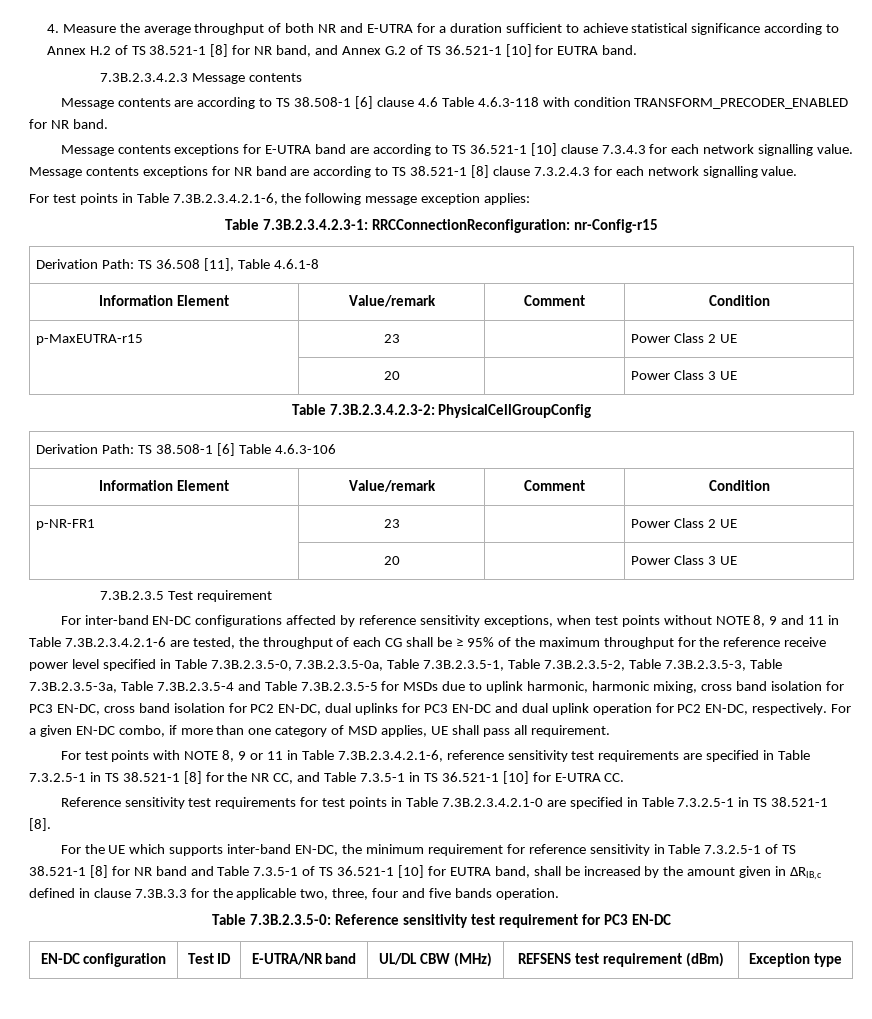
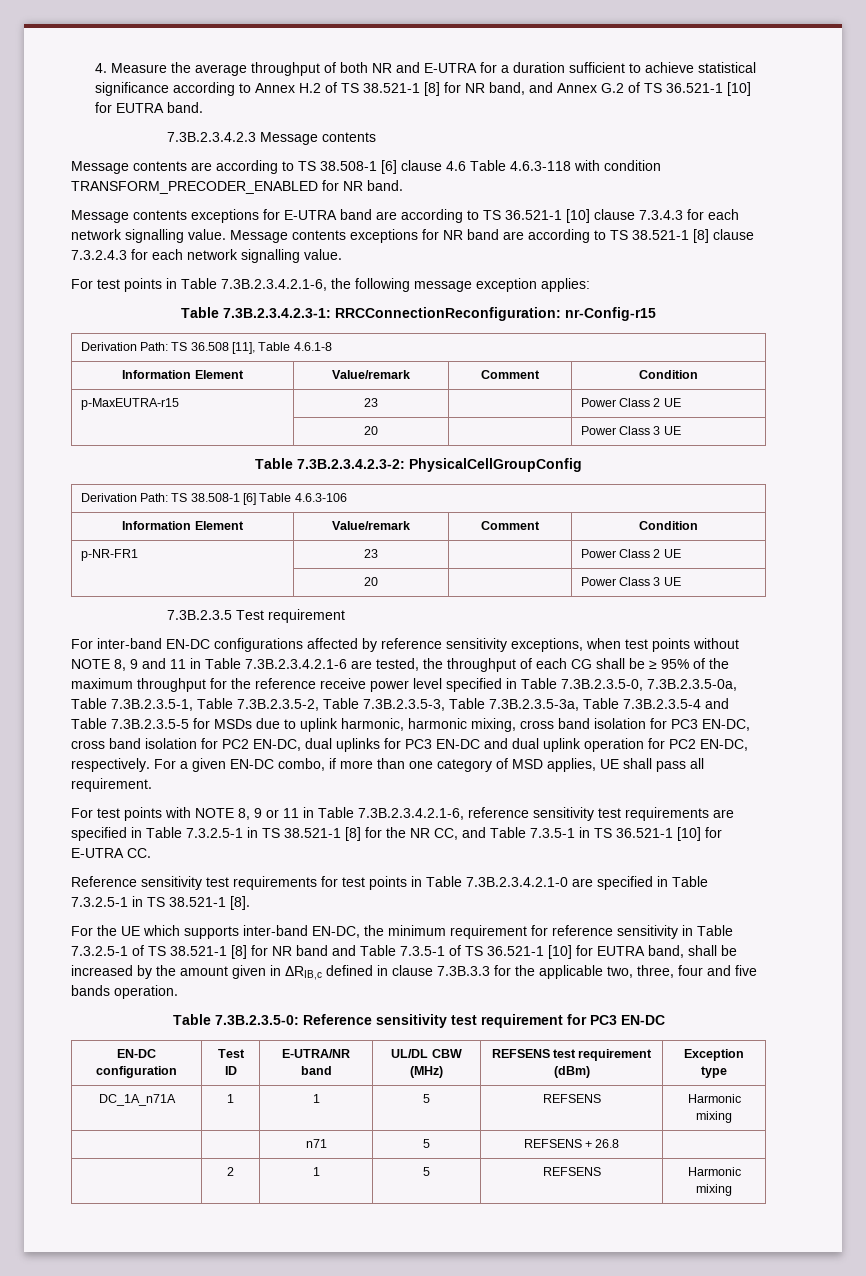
+ DC_1A_n71A | 1 | 1 | 5 | REFSENS | Harmonic mixing
+ | | n71 | 5 | REFSENS + 26.8 |
+ | 2 | 1 | 5 | REFSENS | Harmonic mixing

